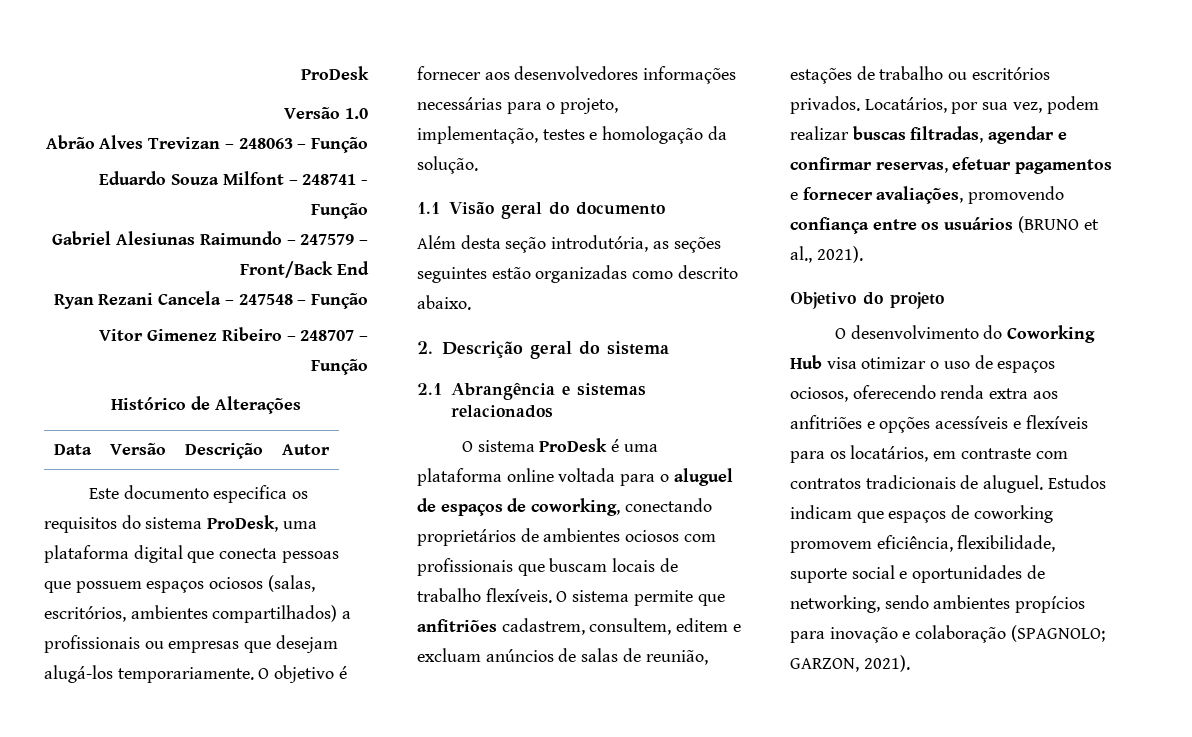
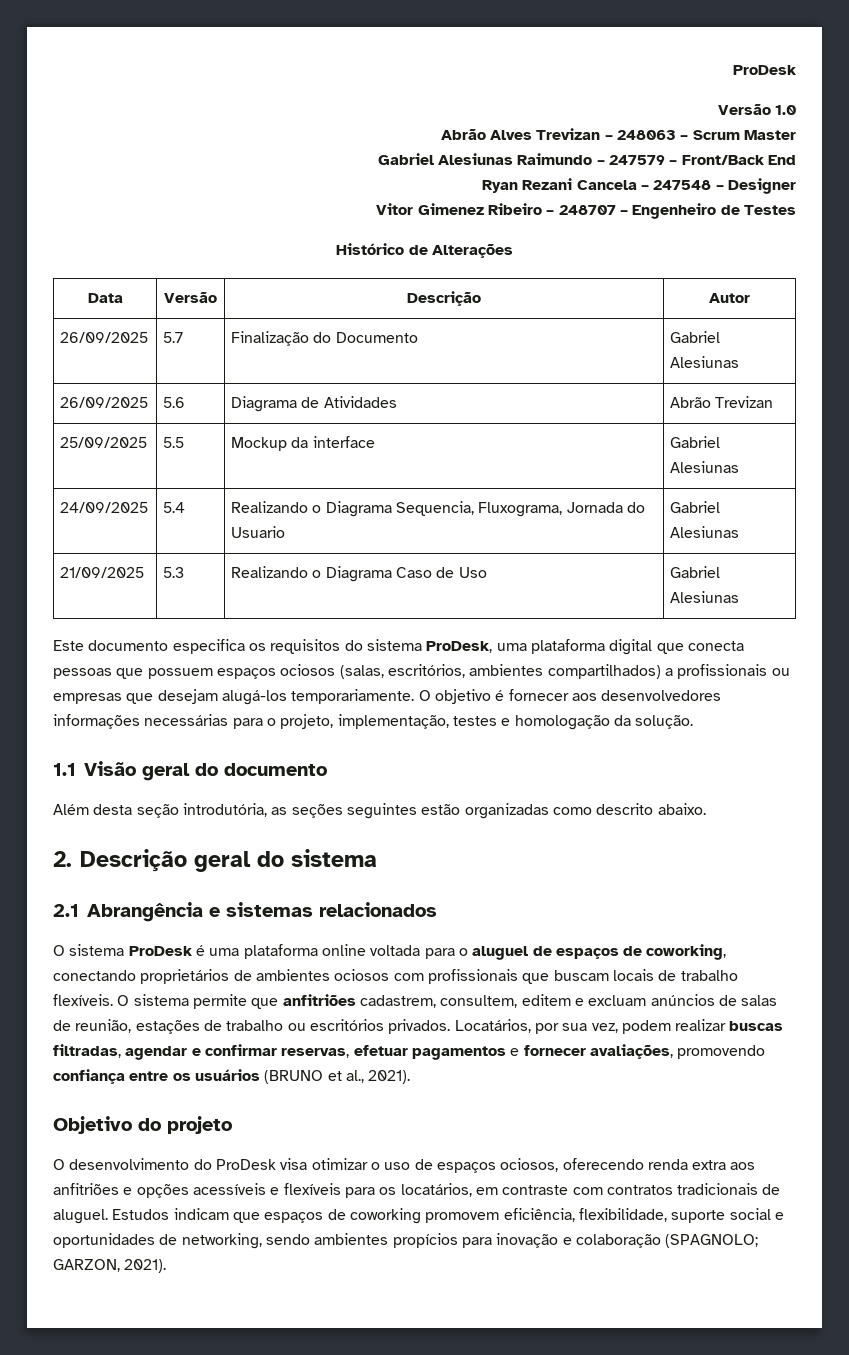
- Abrão Alves Trevizan – 248063 – Função
- Eduardo Souza Milfont – 248741 - Função
+ Abrão Alves Trevizan – 248063 – Scrum Master
- Ryan Rezani Cancela – 247548 – Função
+ Ryan Rezani Cancela – 247548 – Designer
- Vitor Gimenez Ribeiro – 248707 – Função
+ Vitor Gimenez Ribeiro – 248707 – Engenheiro de Testes
+ 26/09/2025 | 5.7 | Finalização do Documento | Gabriel Alesiunas
+ 26/09/2025 | 5.6 | Diagrama de Atividades | Abrão Trevizan
+ 25/09/2025 | 5.5 | Mockup da interface | Gabriel Alesiunas
+ 24/09/2025 | 5.4 | Realizando o Diagrama Sequencia, Fluxograma, Jornada do Usuario | Gabriel Alesiunas
+ 21/09/2025 | 5.3 | Realizando o Diagrama Caso de Uso | Gabriel Alesiunas
- O desenvolvimento do Coworking Hub visa otimizar o uso de espaços ociosos, oferecendo renda extra aos anfitriões e opções acessíveis e flexíveis para os locatários, em contraste com contratos tradicionais de aluguel.
+ O desenvolvimento do ProDesk visa otimizar o uso de espaços ociosos, oferecendo renda extra aos anfitriões e opções acessíveis e flexíveis para os locatários, em contraste com contratos tradicionais de aluguel.

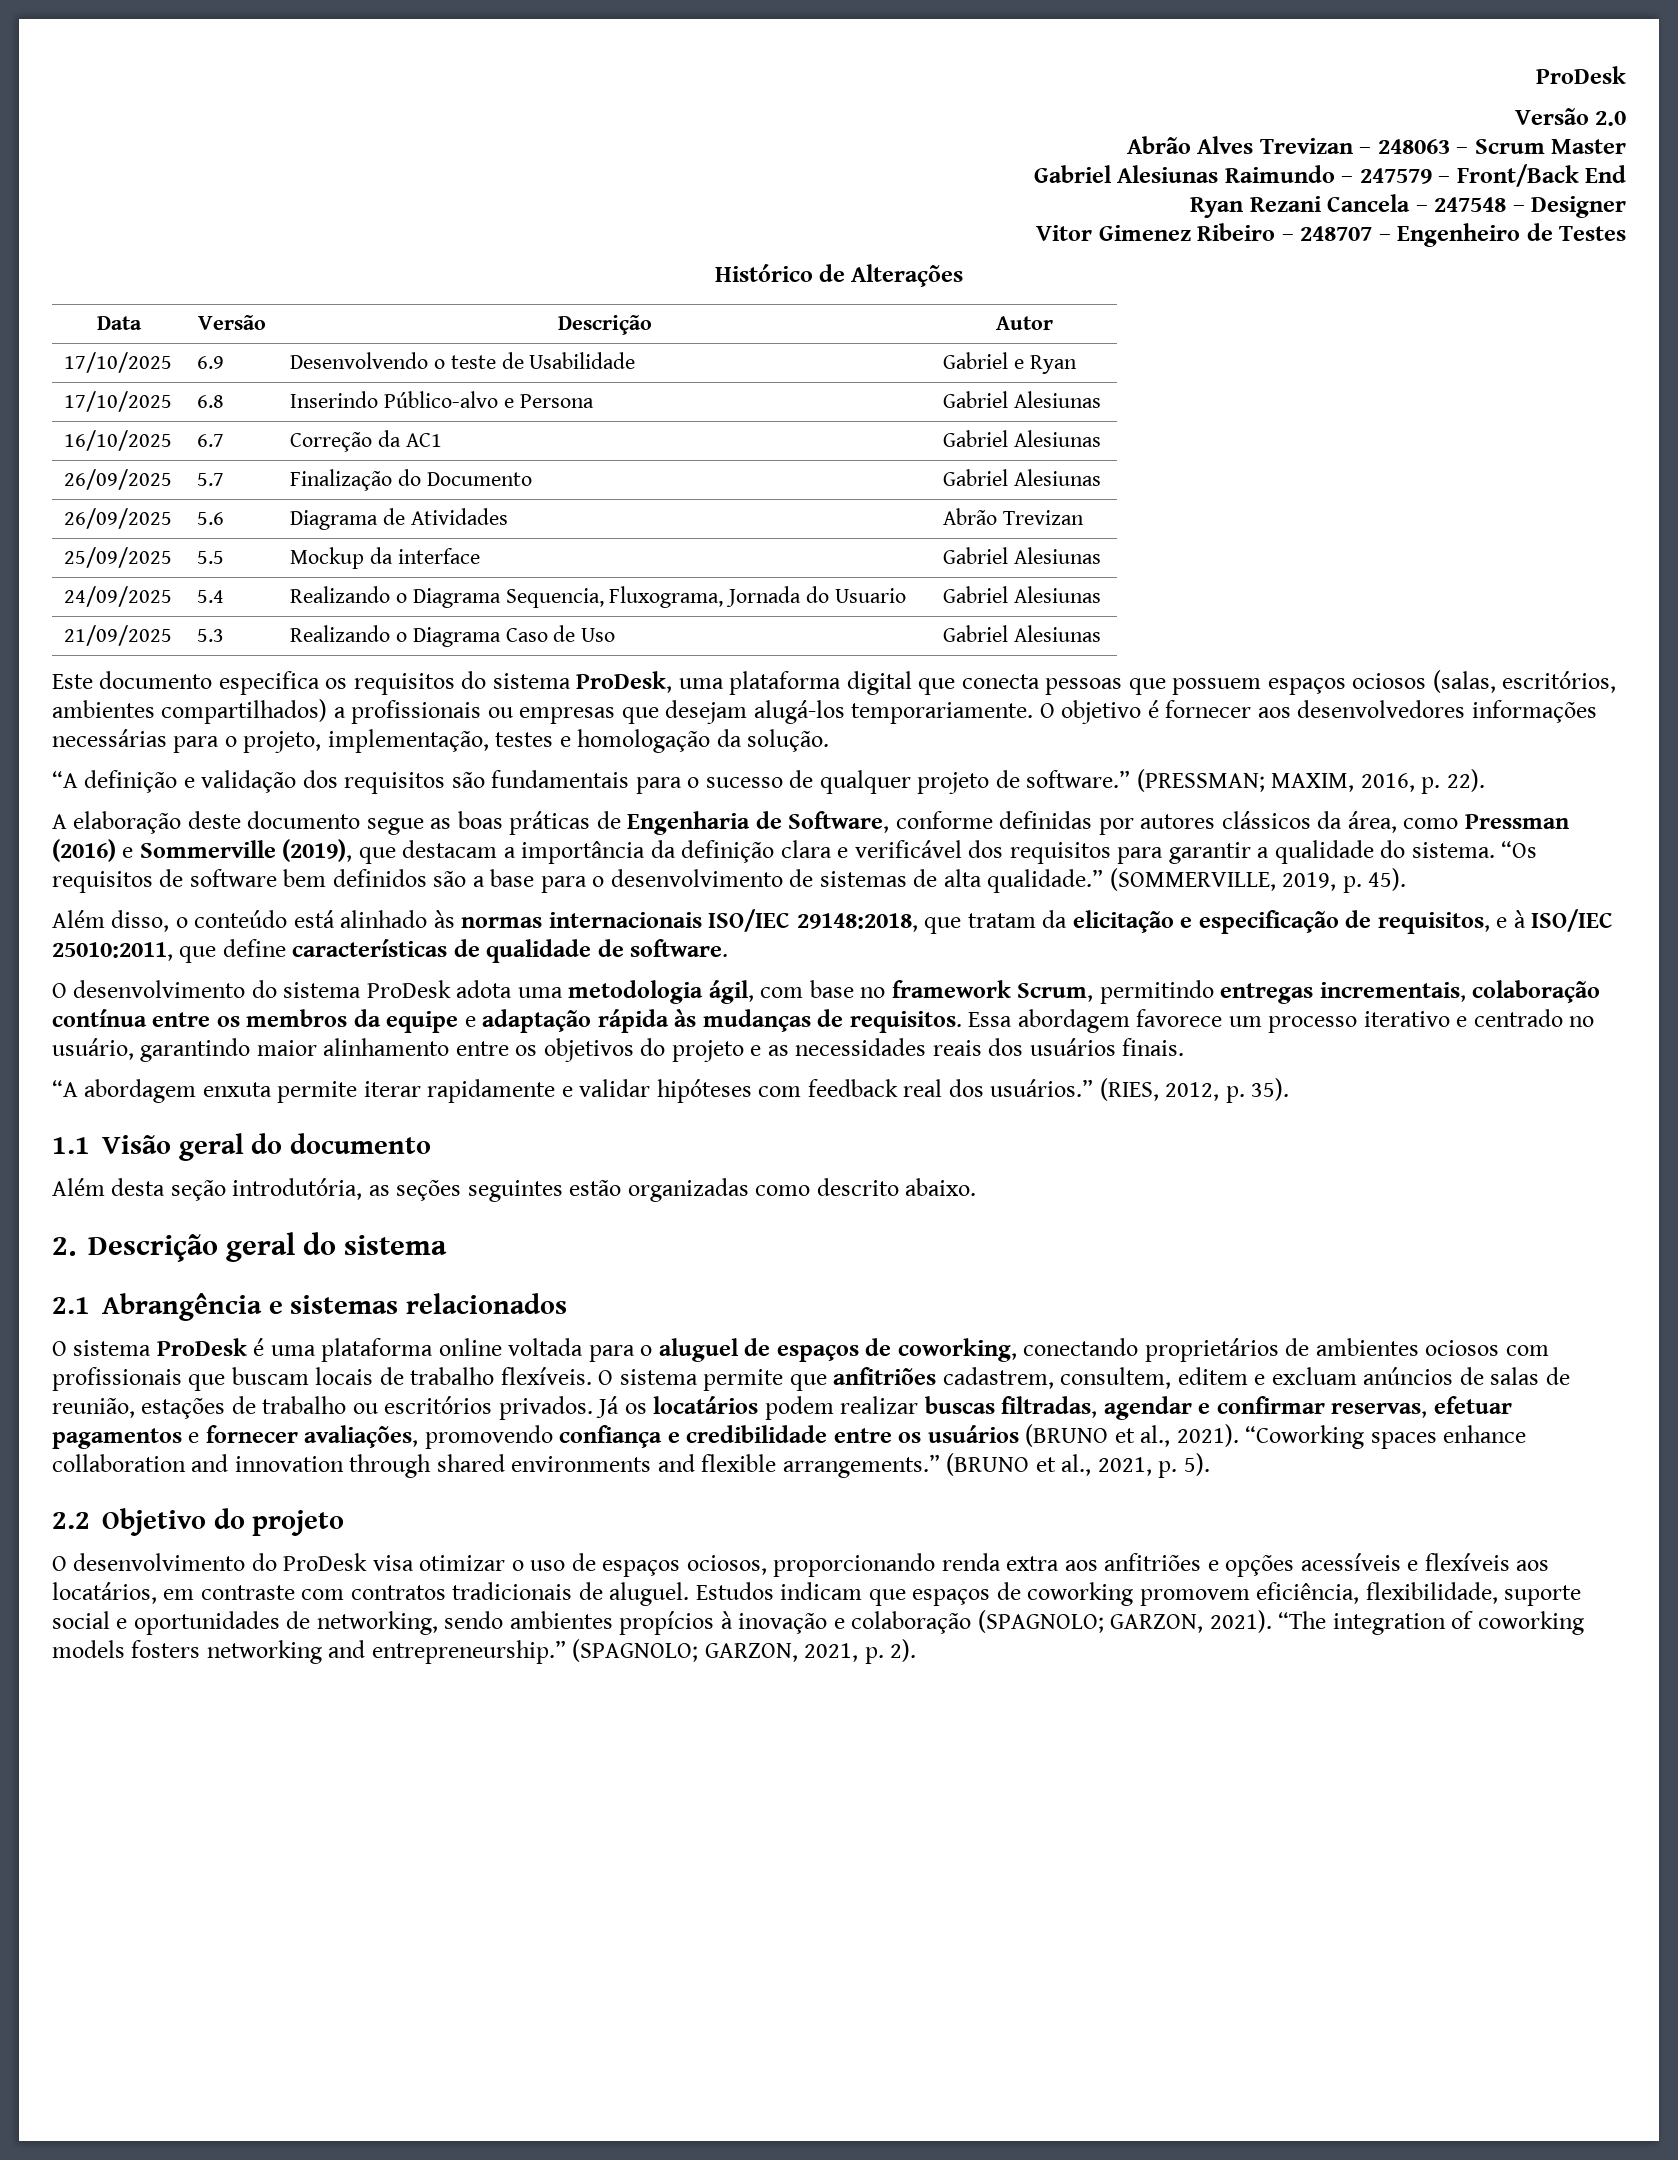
- Versão 1.0
+ Versão 2.0
+ 17/10/2025 | 6.9 | Desenvolvendo o teste de Usabilidade | Gabriel e Ryan
+ 17/10/2025 | 6.8 | Inserindo Público-alvo e Persona | Gabriel Alesiunas
+ 16/10/2025 | 6.7 | Correção da AC1 | Gabriel Alesiunas
+ “A definição e validação dos requisitos são fundamentais para o sucesso de qualquer projeto de software.” (PRESSMAN; MAXIM, 2016, p. 22).
+ A elaboração deste documento segue as boas práticas de Engenharia de Software, conforme definidas por autores clássicos da área, como Pressman (2016) e Sommerville (2019), que destacam a importância da definição clara e verificável dos requisitos para garantir a qualidade do sistema. “Os requisitos de software bem definidos são a base para o desenvolvimento de sistemas de alta qualidade.” (SOMMERVILLE, 2019, p. 45).
+ Além disso, o conteúdo está alinhado às normas internacionais ISO/IEC 29148:2018, que tratam da elicitação e especificação de requisitos, e à ISO/IEC 25010:2011, que define características de qualidade de software.
+ O desenvolvimento do sistema ProDesk adota uma metodologia ágil, com base no framework Scrum, permitindo entregas incrementais, colaboração contínua entre os membros da equipe e adaptação rápida às mudanças de requisitos. Essa abordagem favorece um processo iterativo e centrado no usuário, garantindo maior alinhamento entre os objetivos do projeto e as necessidades reais dos usuários finais.
+ “A abordagem enxuta permite iterar rapidamente e validar hipóteses com feedback real dos usuários.” (RIES, 2012, p. 35).
- Locatários, por sua vez, podem realizar buscas filtradas, agendar e confirmar reservas, efetuar pagamentos e fornecer avaliações, promovendo confiança entre os usuários (BRUNO et al., 2021).
- Objetivo do projeto
+ Já os locatários podem realizar buscas filtradas, agendar e confirmar reservas, efetuar pagamentos e fornecer avaliações, promovendo confiança e credibilidade entre os usuários (BRUNO et al., 2021). “Coworking spaces enhance collaboration and innovation through shared environments and flexible arrangements.” (BRUNO et al., 2021, p. 5).
+ 2.2 Objetivo do projeto
- O desenvolvimento do ProDesk visa otimizar o uso de espaços ociosos, oferecendo renda extra aos anfitriões e opções acessíveis e flexíveis para os locatários, em contraste com contratos tradicionais de aluguel.
+ O desenvolvimento do ProDesk visa otimizar o uso de espaços ociosos, proporcionando renda extra aos anfitriões e opções acessíveis e flexíveis aos locatários, em contraste com contratos tradicionais de aluguel.
- Estudos indicam que espaços de coworking promovem eficiência, flexibilidade, suporte social e oportunidades de networking, sendo ambientes propícios para inovação e colaboração (SPAGNOLO; GARZON, 2021).
+ Estudos indicam que espaços de coworking promovem eficiência, flexibilidade, suporte social e oportunidades de networking, sendo ambientes propícios à inovação e colaboração (SPAGNOLO; GARZON, 2021).
+ “The integration of coworking models fosters networking and entrepreneurship.” (SPAGNOLO; GARZON, 2021, p. 2).

